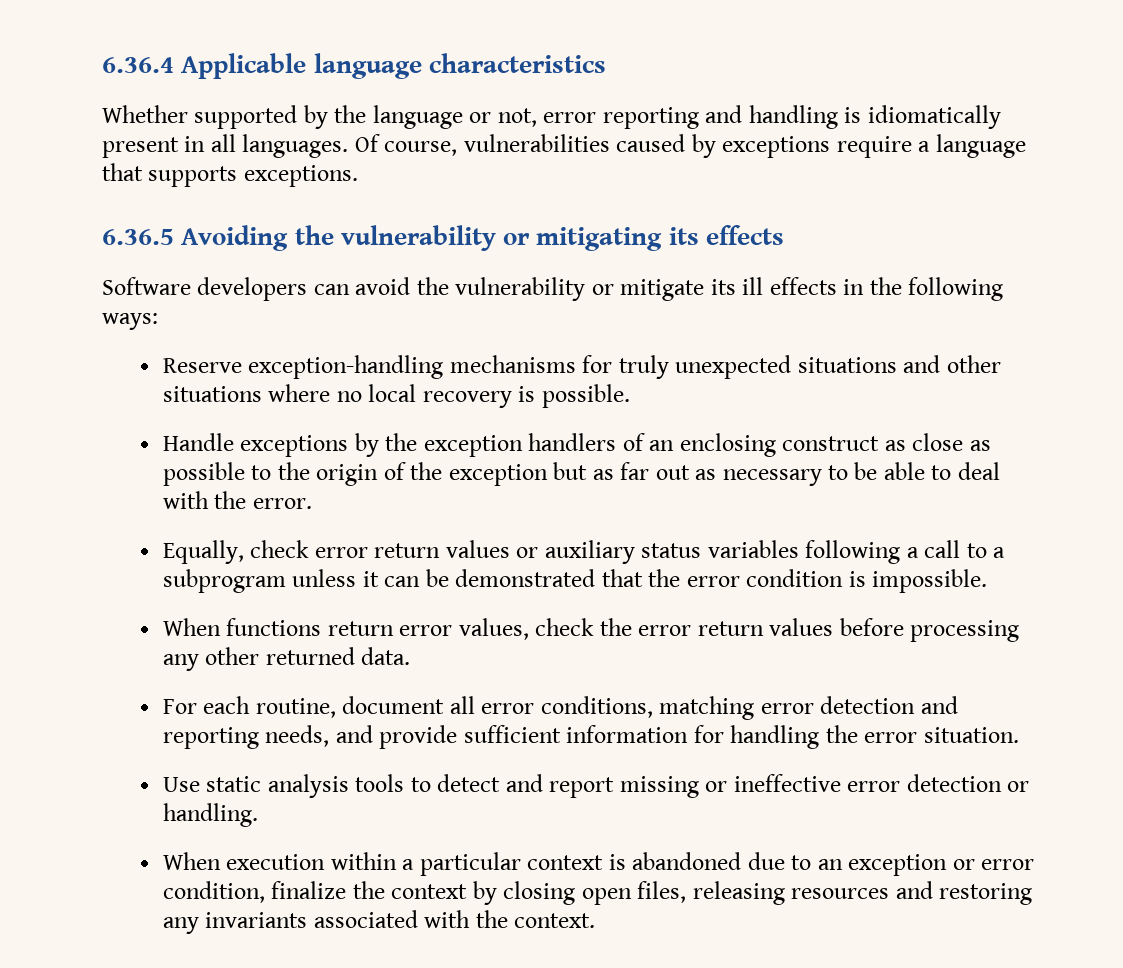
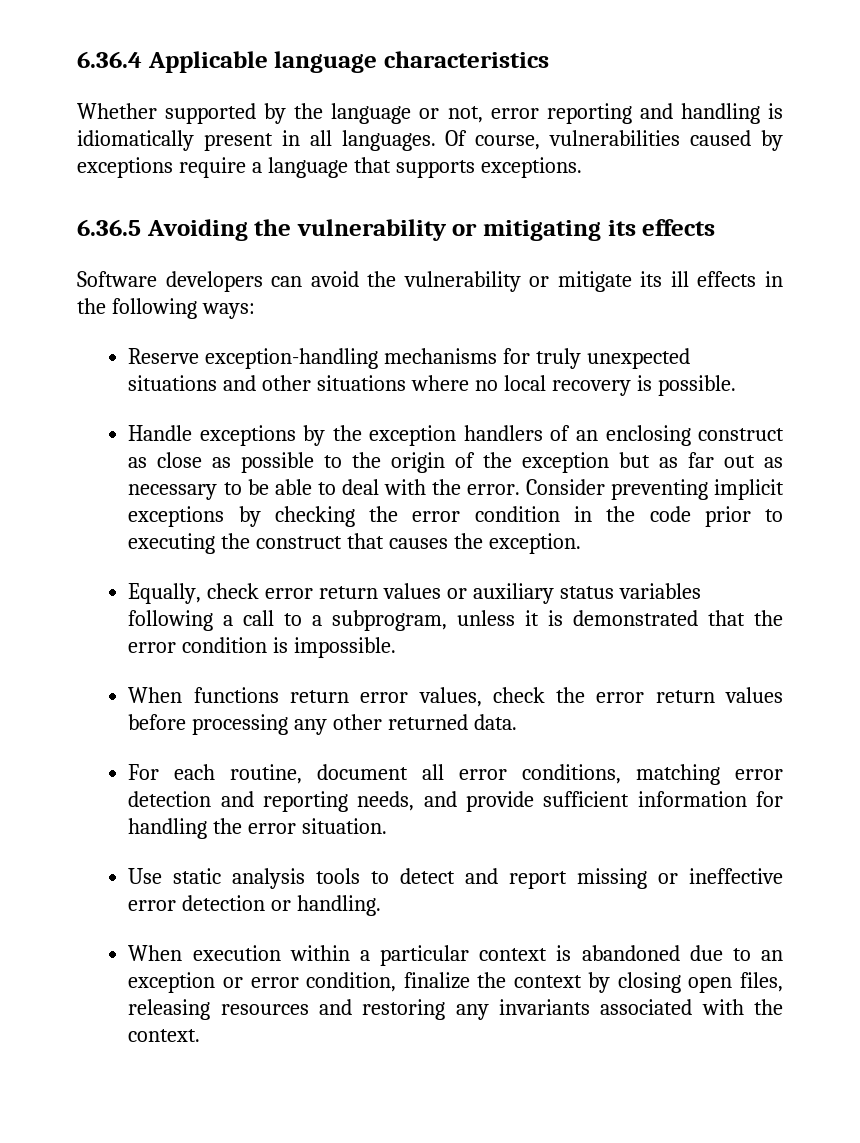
+ Consider preventing implicit exceptions by checking the error condition in the code prior to executing the construct that causes the exception.
- Equally, check error return values or auxiliary status variables following a call to a subprogram unless it can be demonstrated that the error condition is impossible.
+ Equally, check error return values or auxiliary status variables following a call to a subprogram, unless it is demonstrated that the error condition is impossible.

